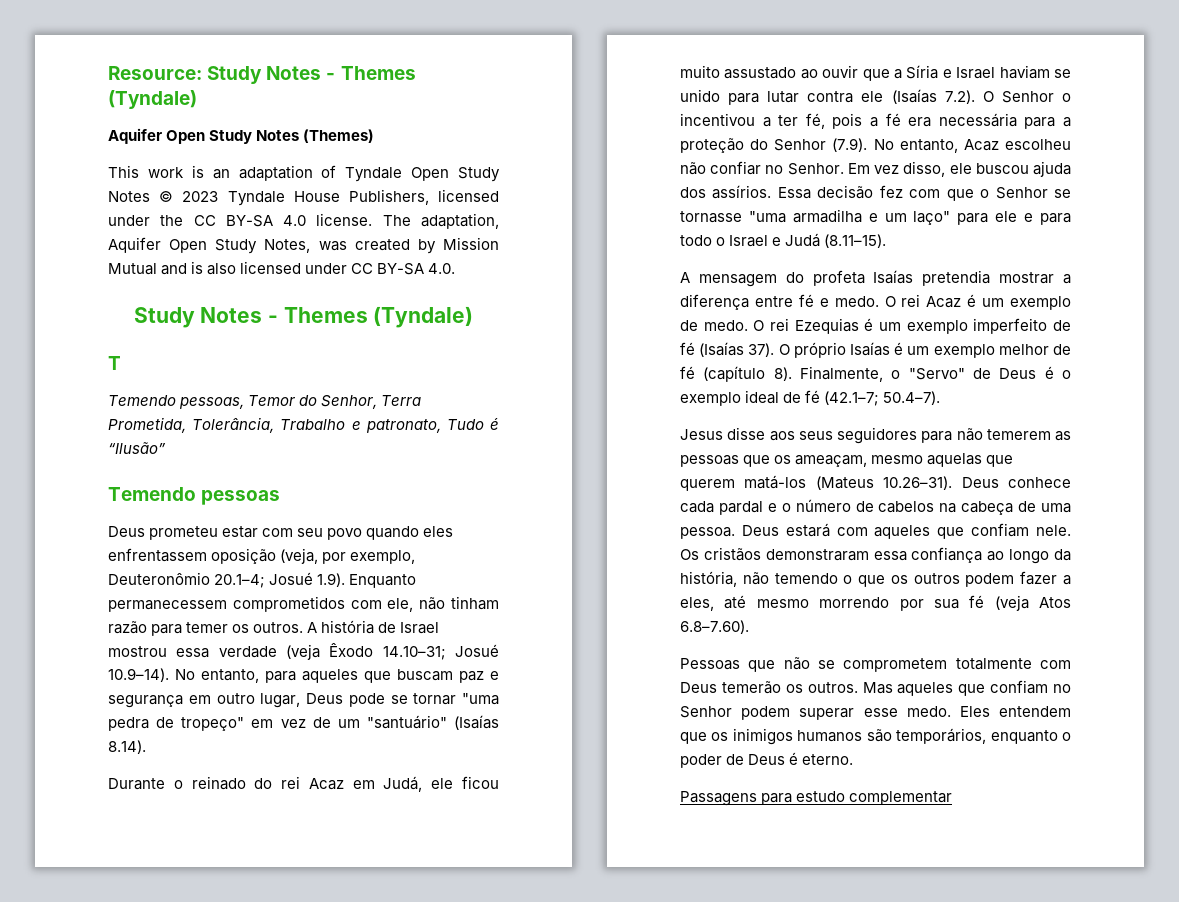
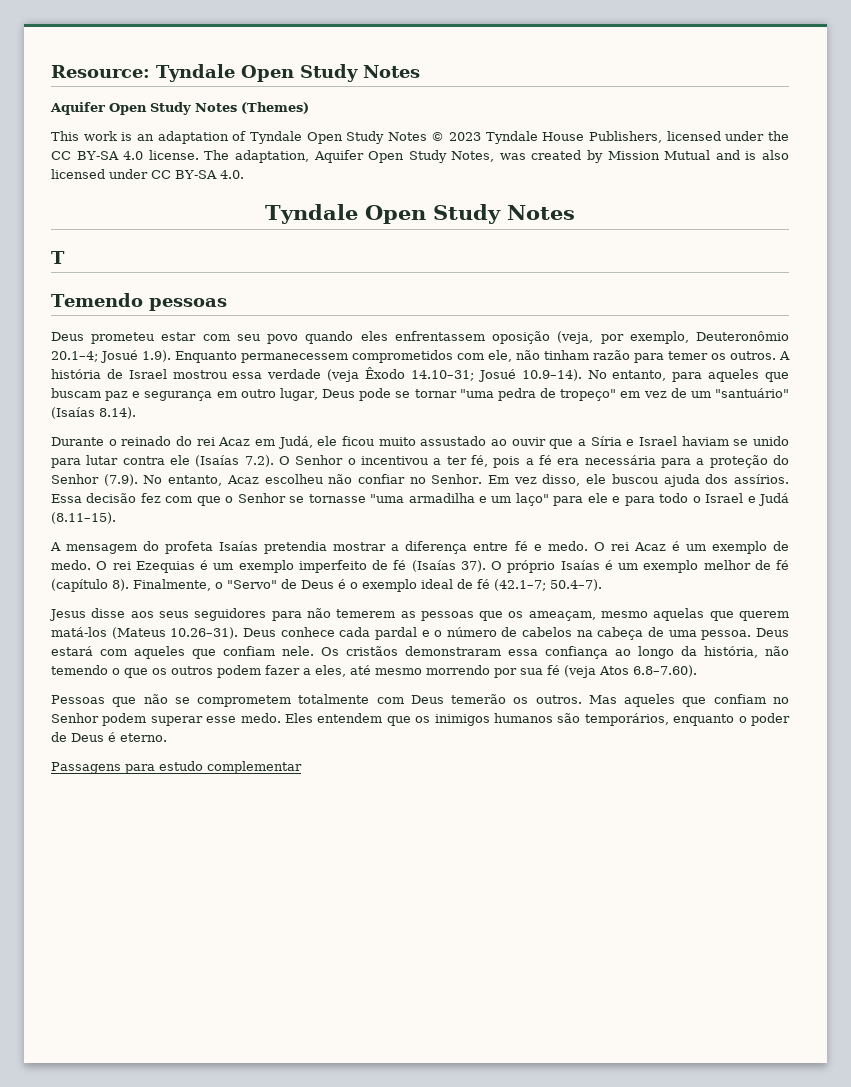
- Resource: Study Notes - Themes (Tyndale)
+ Resource: Tyndale Open Study Notes
  The adaptation, Aquifer Open Study Notes, was created by Mission Mutual and is also licensed under CC BY-SA 4.0.
- Study Notes - Themes (Tyndale)
+ Tyndale Open Study Notes
  T
- Temendo pessoas, Temor do Senhor, Terra Prometida, Tolerância, Trabalho e patronato, Tudo é “Ilusão”

